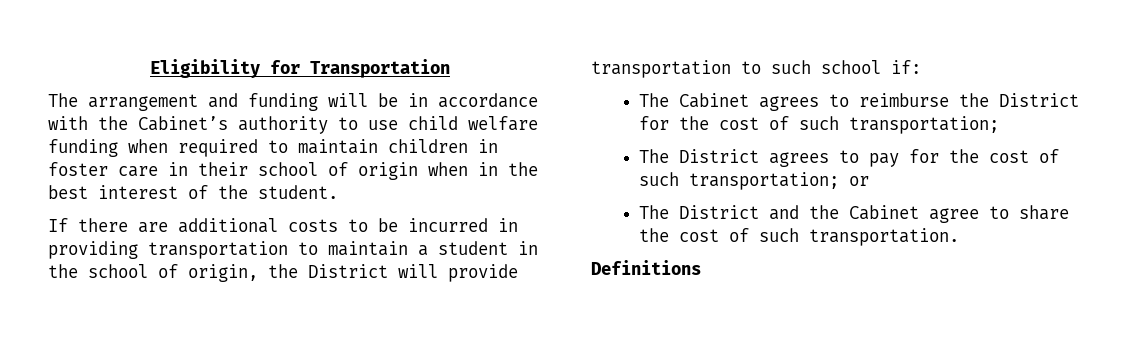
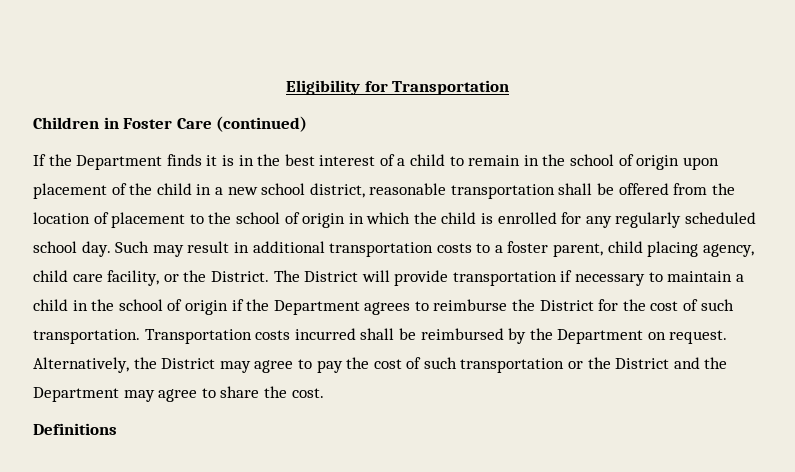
- The arrangement and funding will be in accordance with the Cabinet’s authority to use child welfare funding when required to maintain children in foster care in their school of origin when in the best interest of the student.
- If there are additional costs to be incurred in providing transportation to maintain a student in the school of origin, the District will provide transportation to such school if:
- The Cabinet agrees to reimburse the District for the cost of such transportation;
- The District agrees to pay for the cost of such transportation; or
- The District and the Cabinet agree to share the cost of such transportation.
+ Children in Foster Care (continued)
+ If the Department finds it is in the best interest of a child to remain in the school of origin upon placement of the child in a new school district, reasonable transportation shall be offered from the location of placement to the school of origin in which the child is enrolled for any regularly scheduled school day. Such may result in additional transportation costs to a foster parent, child placing agency, child care facility, or the District. The District will provide transportation if necessary to maintain a child in the school of origin if the Department agrees to reimburse the District for the cost of such transportation. Transportation costs incurred shall be reimbursed by the Department on request. Alternatively, the District may agree to pay the cost of such transportation or the District and the Department may agree to share the cost.

